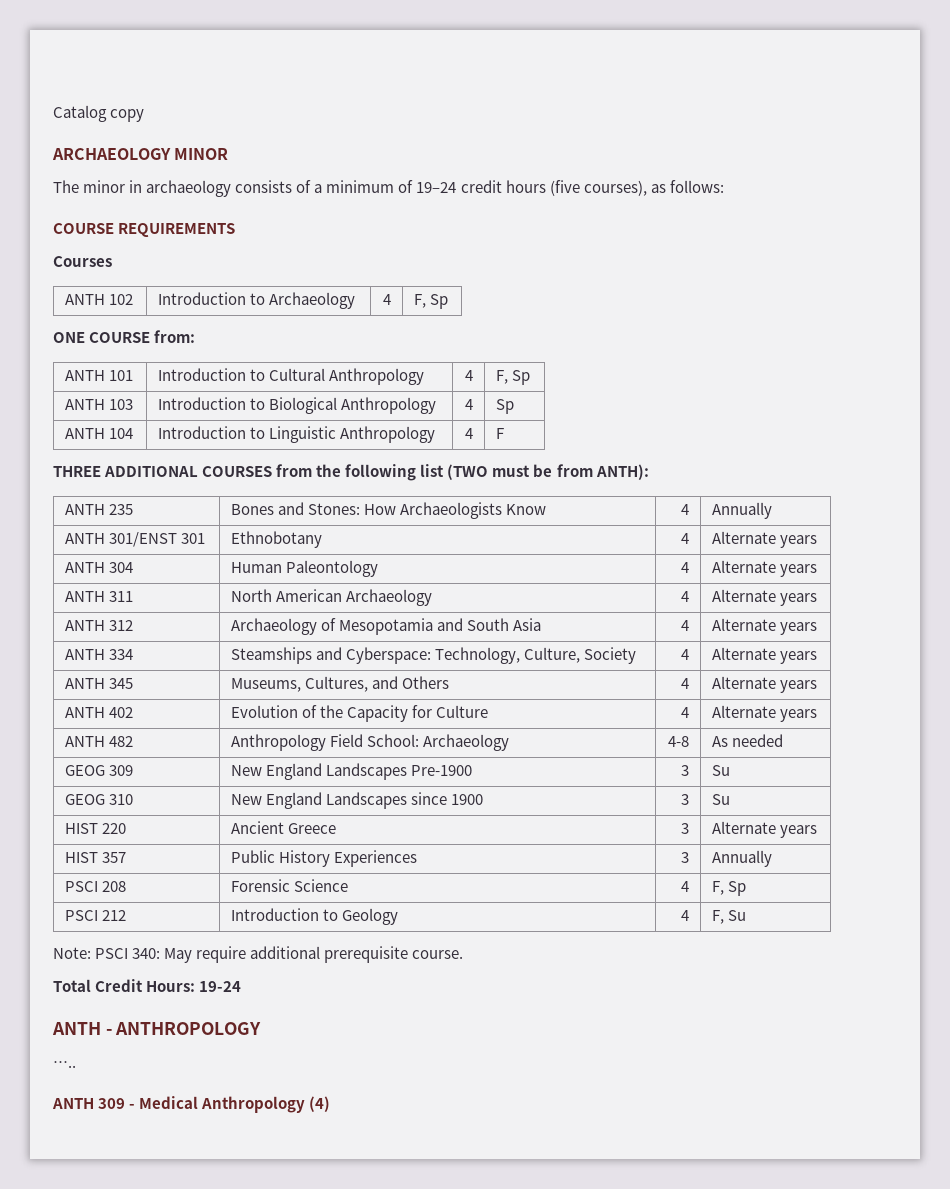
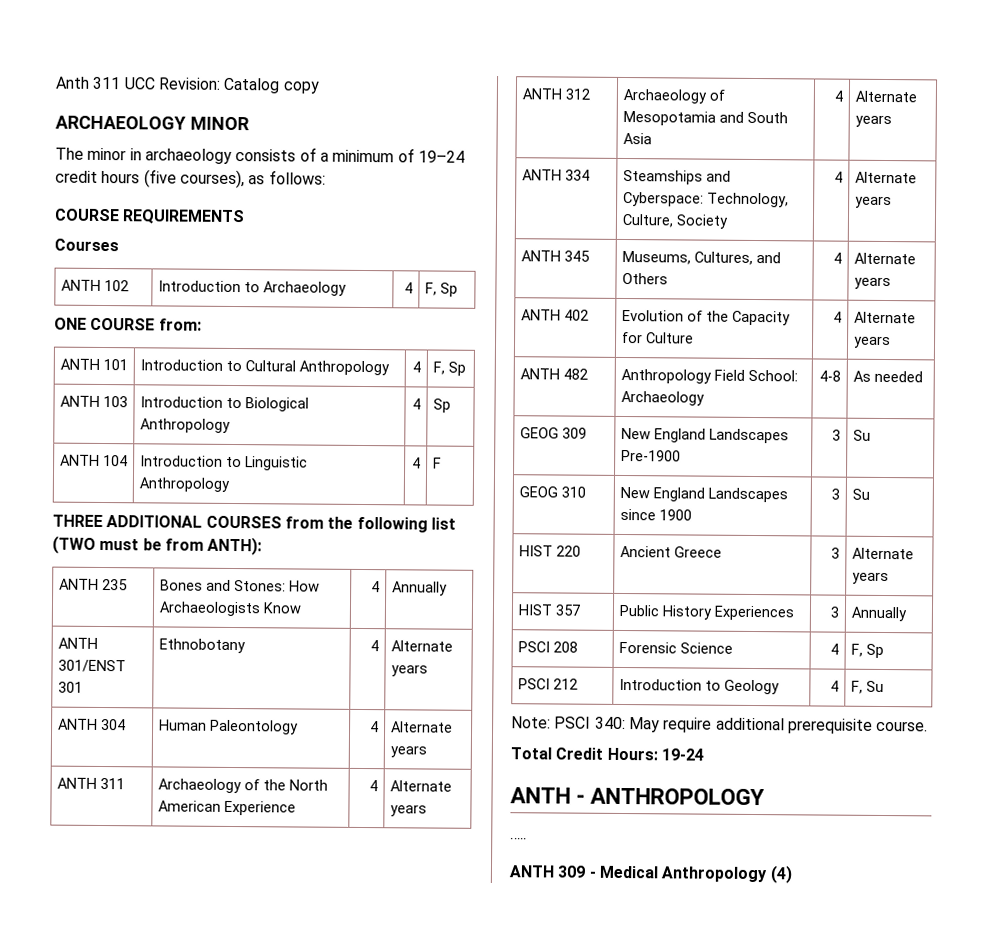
- Catalog copy
+ Anth 311 UCC Revision: Catalog copy
- ANTH 311 | North American Archaeology | 4 | Alternate years
+ ANTH 311 | Archaeology of the North American Experience | 4 | Alternate years

